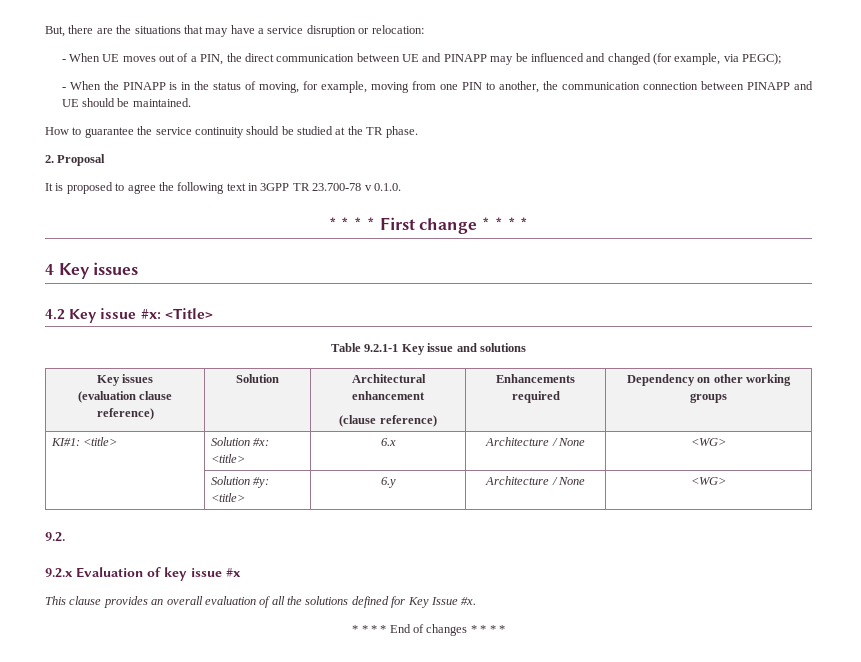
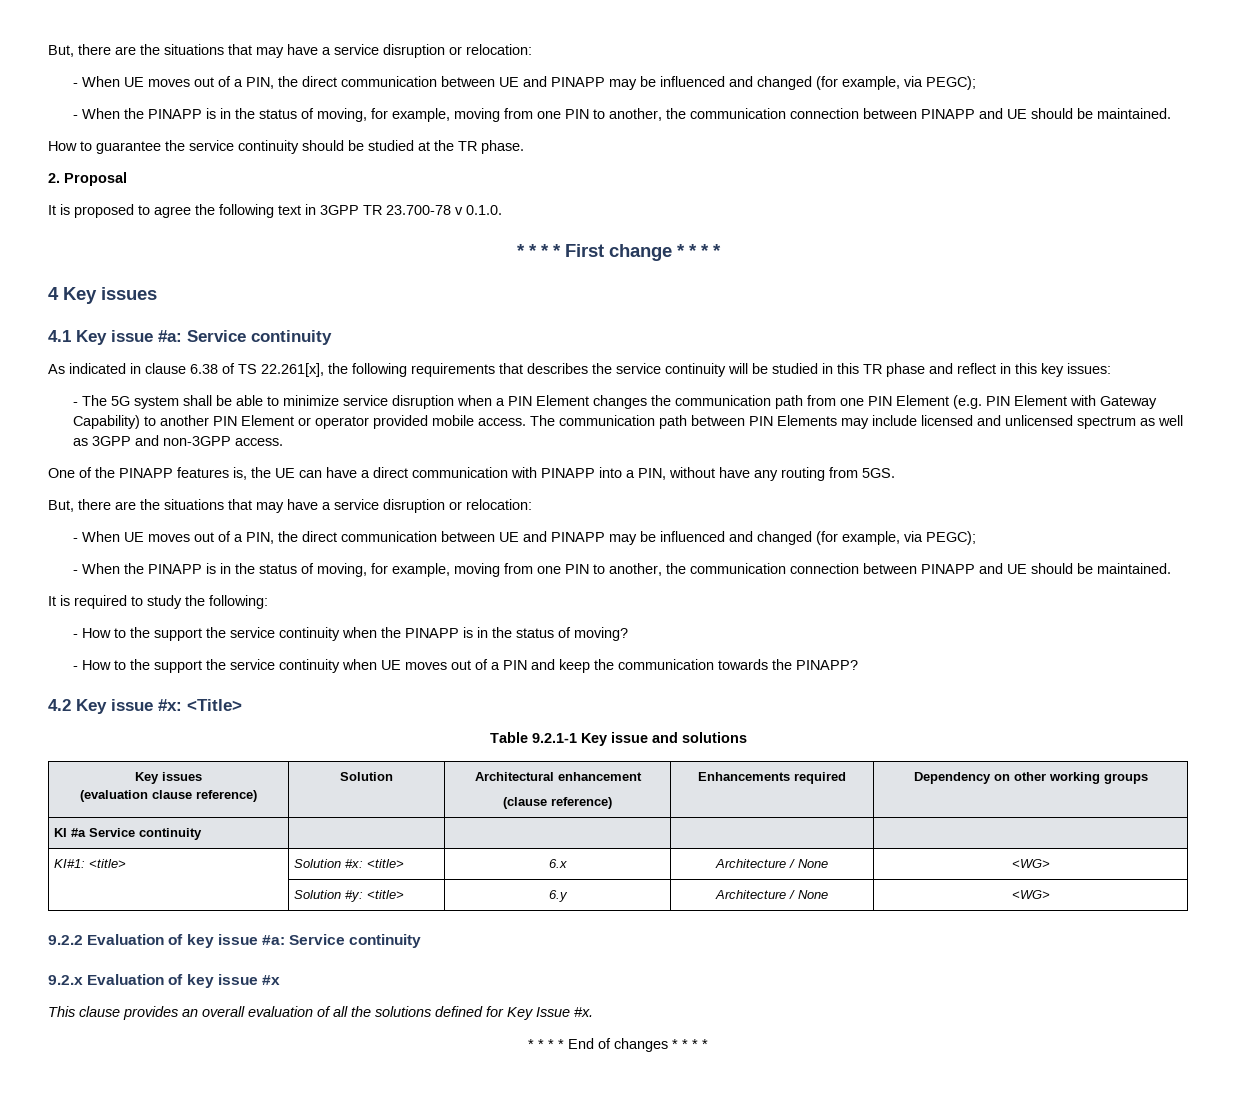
+ 4.1 Key issue #a: Service continuity
+ As indicated in clause 6.38 of TS 22.261[x], the following requirements that describes the service continuity will be studied in this TR phase and reflect in this key issues:
+ - The 5G system shall be able to minimize service disruption when a PIN Element changes the communication path from one PIN Element (e.g. PIN Element with Gateway Capability) to another PIN Element or operator provided mobile access. The communication path between PIN Elements may include licensed and unlicensed spectrum as well as 3GPP and non-3GPP access.
+ One of the PINAPP features is, the UE can have a direct communication with PINAPP into a PIN, without have any routing from 5GS.
+ But, there are the situations that may have a service disruption or relocation:
+ - When UE moves out of a PIN, the direct communication between UE and PINAPP may be influenced and changed (for example, via PEGC);
+ - When the PINAPP is in the status of moving, for example, moving from one PIN to another, the communication connection between PINAPP and UE should be maintained.
+ It is required to study the following:
+ - How to the support the service continuity when the PINAPP is in the status of moving?
+ - How to the support the service continuity when UE moves out of a PIN and keep the communication towards the PINAPP?
+ KI #a Service continuity | | | |
- 9.2.
+ 9.2.2 Evaluation of key issue #a: Service continuity

